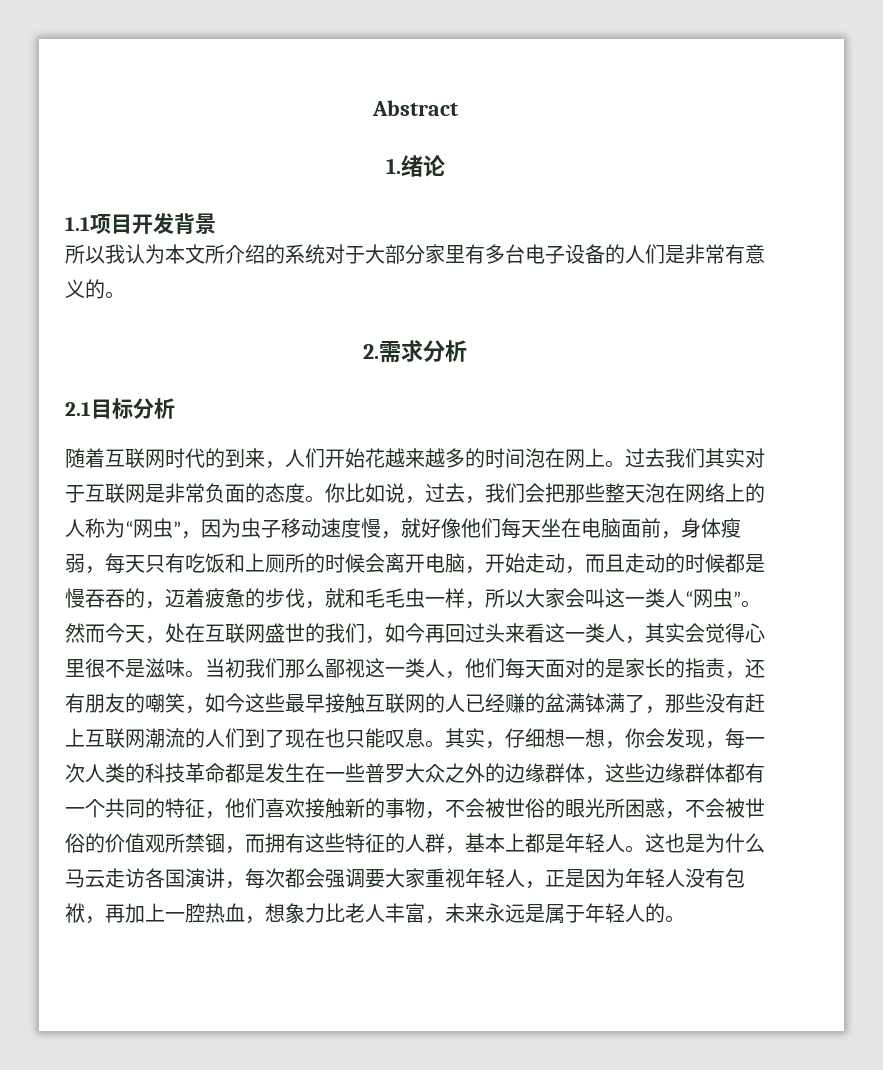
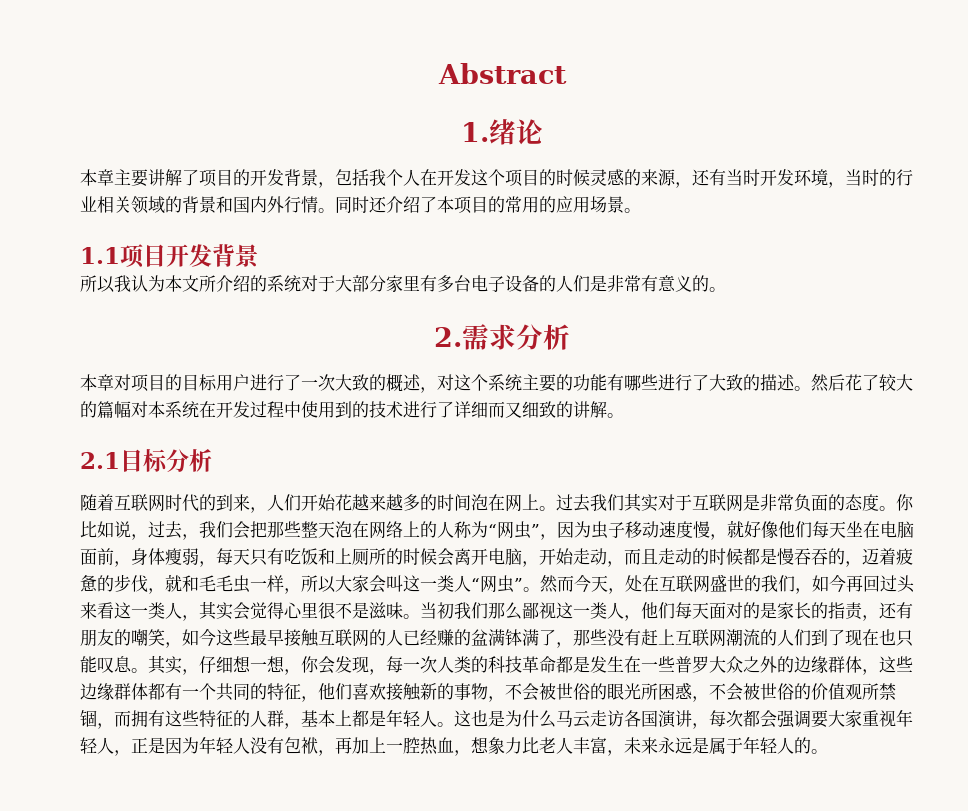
+ 本章主要讲解了项目的开发背景，包括我个人在开发这个项目的时候灵感的来源，还有当时开发环境，当时的行业相关领域的背景和国内外行情。同时还介绍了本项目的常用的应用场景。
+ 本章对项目的目标用户进行了一次大致的概述，对这个系统主要的功能有哪些进行了大致的描述。然后花了较大的篇幅对本系统在开发过程中使用到的技术进行了详细而又细致的讲解。

